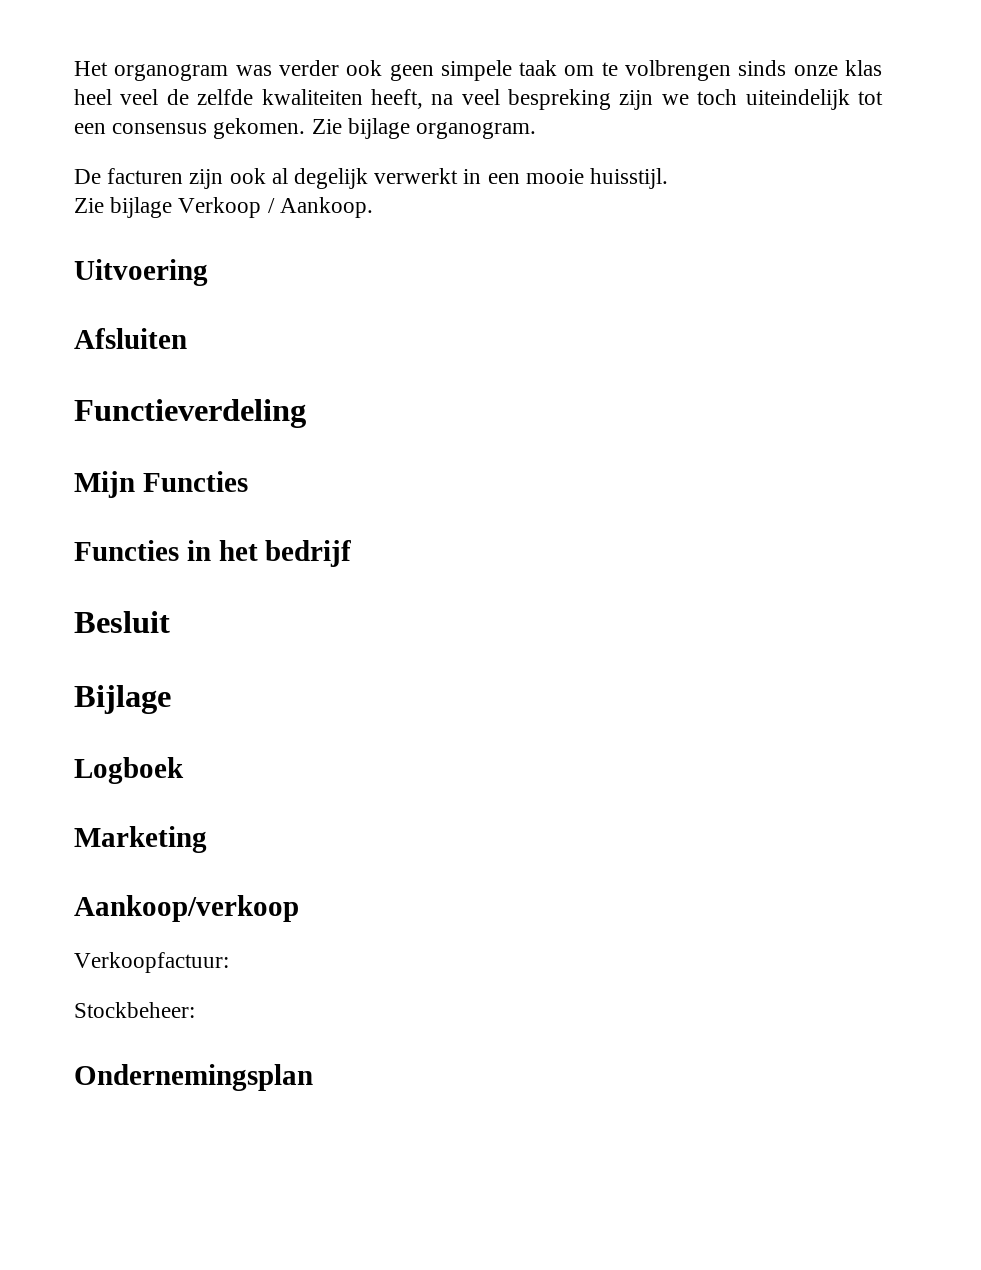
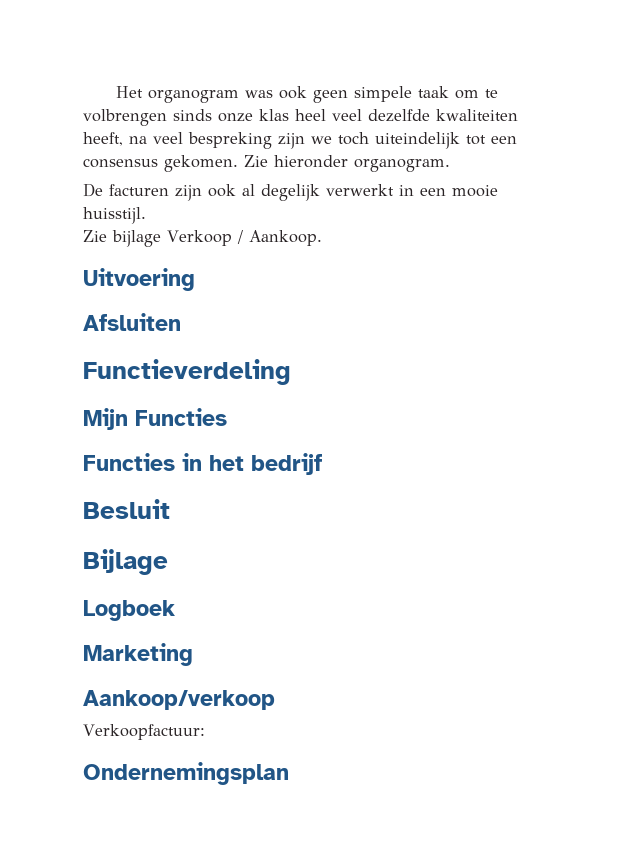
- Het organogram was verder ook geen simpele taak om te volbrengen sinds onze klas heel veel de zelfde kwaliteiten heeft, na veel bespreking zijn we toch uiteindelijk tot een consensus gekomen.
+ Het organogram was ook geen simpele taak om te volbrengen sinds onze klas heel veel dezelfde kwaliteiten heeft, na veel bespreking zijn we toch uiteindelijk tot een consensus gekomen.
- Zie bijlage organogram.
+ Zie hieronder organogram.
- Stockbeheer:

